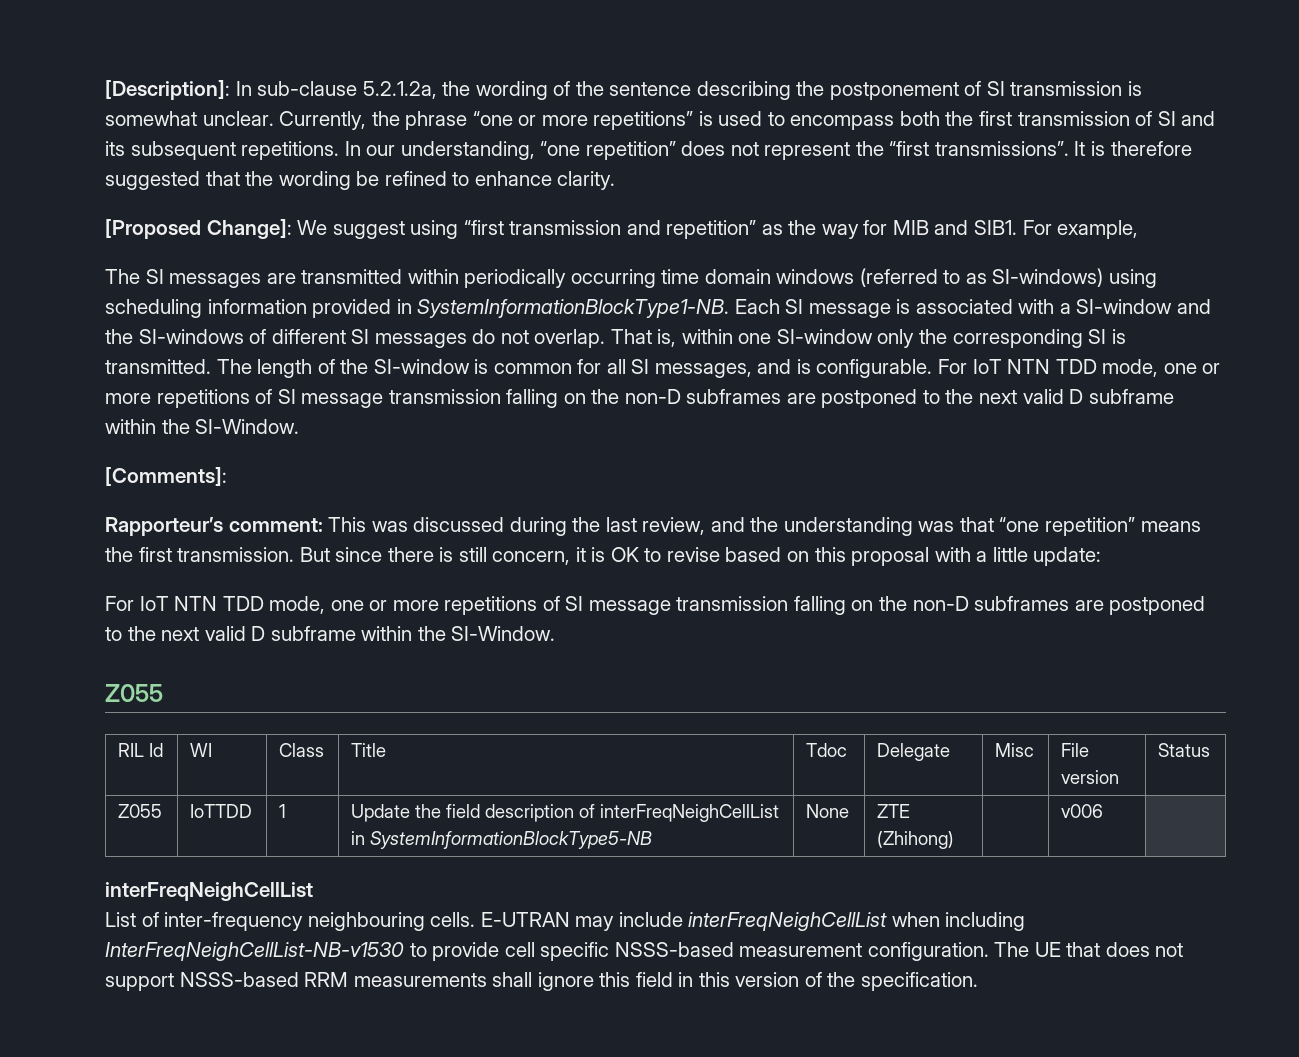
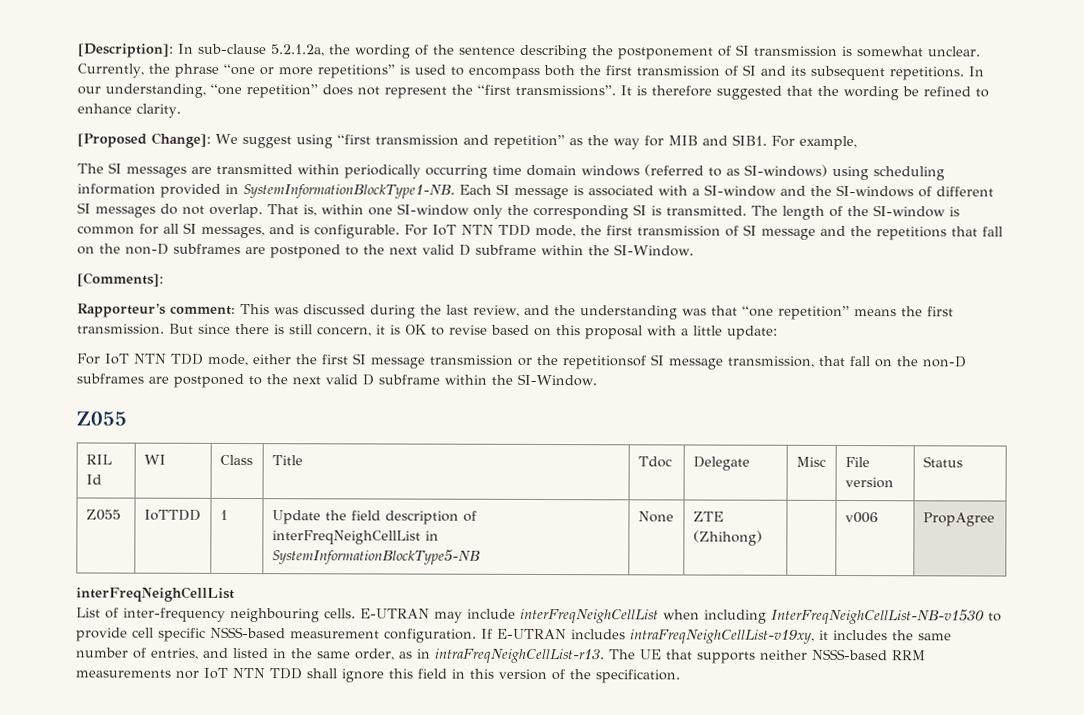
- The length of the SI-window is common for all SI messages, and is configurable. For IoT NTN TDD mode, one or more repetitions of SI message transmission falling on the non-D subframes are postponed to the next valid D subframe within the SI-Window.
+ The length of the SI-window is common for all SI messages, and is configurable. For IoT NTN TDD mode, the first transmission of SI message and the repetitions that fall on the non-D subframes are postponed to the next valid D subframe within the SI-Window.
  But since there is still concern, it is OK to revise based on this proposal with a little update:
- For IoT NTN TDD mode, one or more repetitions of SI message transmission falling on the non-D subframes are postponed to the next valid D subframe within the SI-Window.
+ For IoT NTN TDD mode, either the first SI message transmission or the repetitionsof SI message transmission, that fall on the non-D subframes are postponed to the next valid D subframe within the SI-Window.
- Z055 | IoTTDD | 1 | Update the field description of interFreqNeighCellList in SystemInformationBlockType5-NB | None | ZTE (Zhihong) | | v006 |
+ Z055 | IoTTDD | 1 | Update the field description of interFreqNeighCellList in SystemInformationBlockType5-NB | None | ZTE (Zhihong) | | v006 | PropAgree
- The UE that does not support NSSS-based RRM measurements shall ignore this field in this version of the specification.
+ If E-UTRAN includes intraFreqNeighCellList-v19xy, it includes the same number of entries, and listed in the same order, as in intraFreqNeighCellList-r13. The UE that supports neither NSSS-based RRM measurements nor IoT NTN TDD shall ignore this field in this version of the specification.

